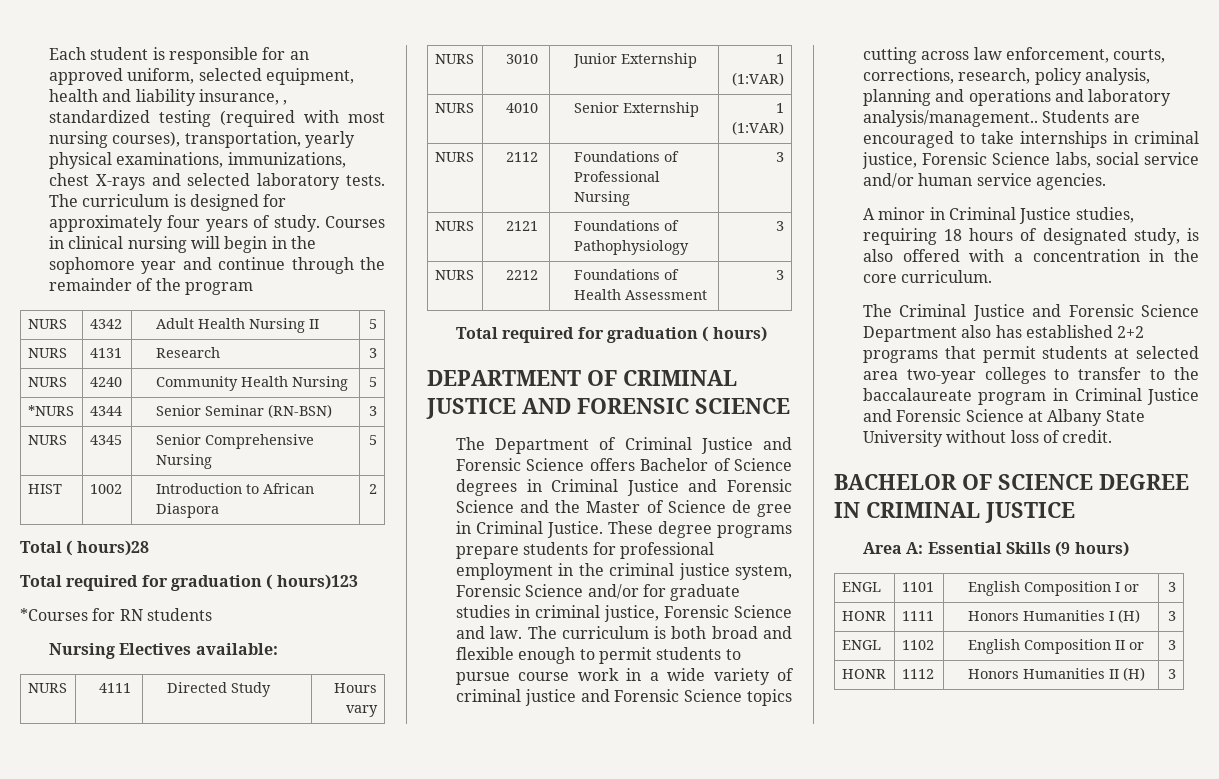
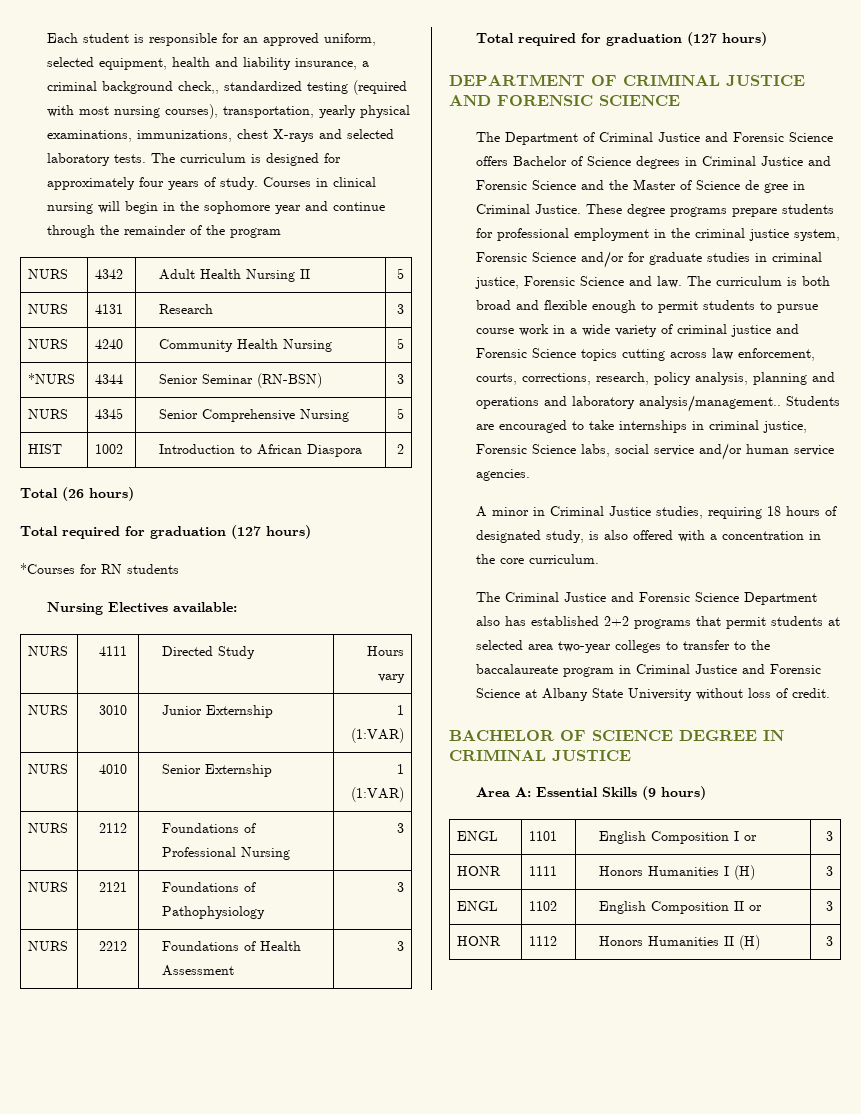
- Each student is responsible for an approved uniform, selected equipment, health and liability insurance, , standardized testing (required with most nursing courses), transportation, yearly physical examinations, immunizations, chest X-rays and selected laboratory tests.
+ Each student is responsible for an approved uniform, selected equipment, health and liability insurance, a criminal background check,, standardized testing (required with most nursing courses), transportation, yearly physical examinations, immunizations, chest X-rays and selected laboratory tests.
- Total ( hours)28
- Total required for graduation ( hours)123
+ Total (26 hours)
+ Total required for graduation (127 hours)
  NURS | 2212 | Foundations of Health Assessment | 3
- Total required for graduation ( hours)
+ Total required for graduation (127 hours)

